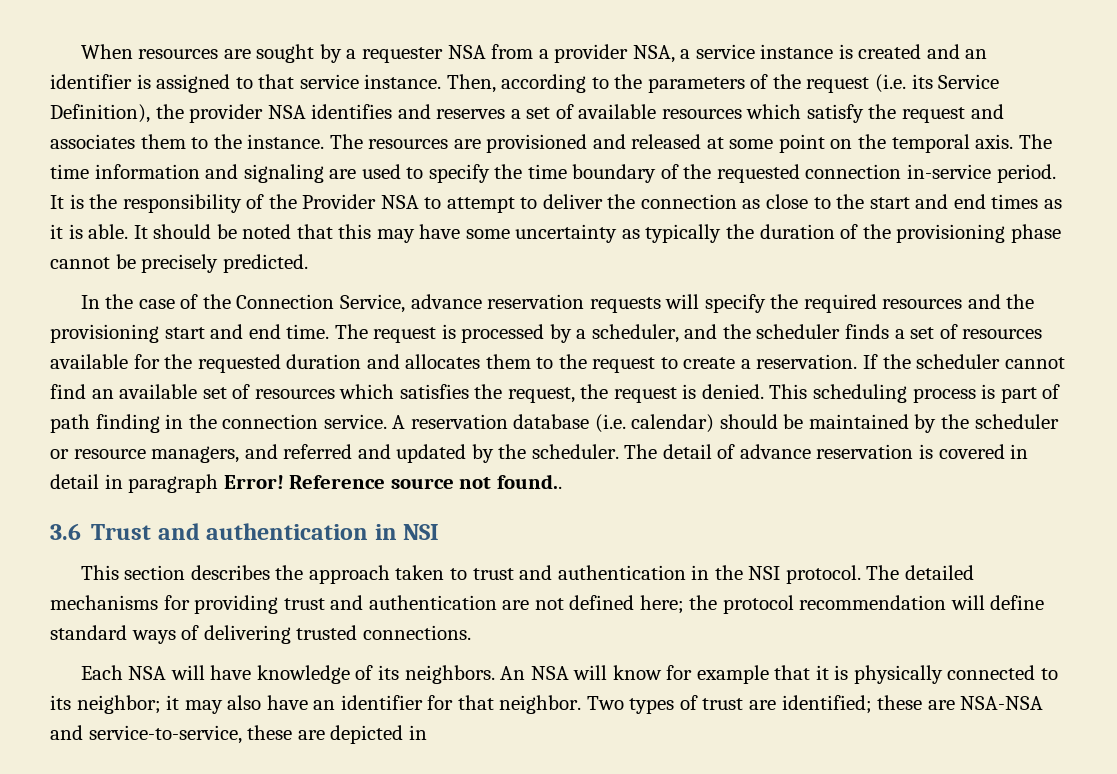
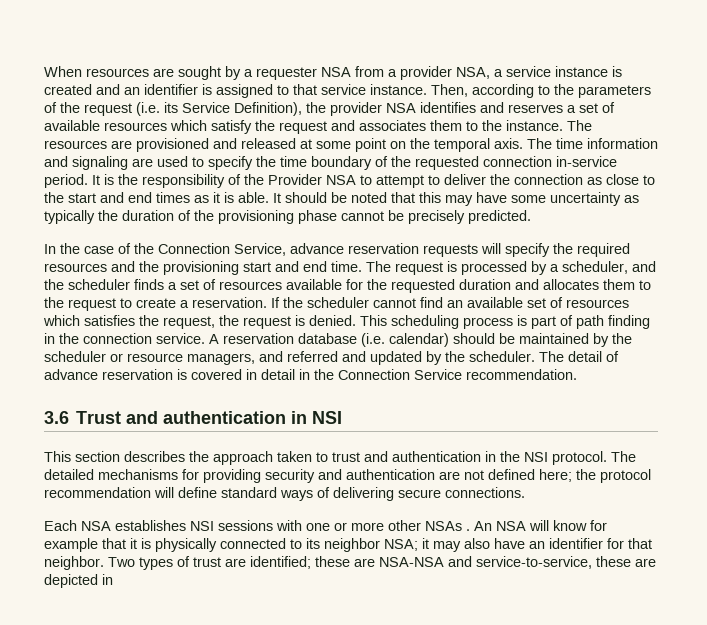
- The detail of advance reservation is covered in detail in paragraph Error! Reference source not found..
+ The detail of advance reservation is covered in detail in the Connection Service recommendation.
- The detailed mechanisms for providing trust and authentication are not defined here; the protocol recommendation will define standard ways of delivering trusted connections.
+ The detailed mechanisms for providing security and authentication are not defined here; the protocol recommendation will define standard ways of delivering secure connections.
- Each NSA will have knowledge of its neighbors.
+ Each NSA establishes NSI sessions with one or more other NSAs .
- An NSA will know for example that it is physically connected to its neighbor; it may also have an identifier for that neighbor.
+ An NSA will know for example that it is physically connected to its neighbor NSA; it may also have an identifier for that neighbor.

